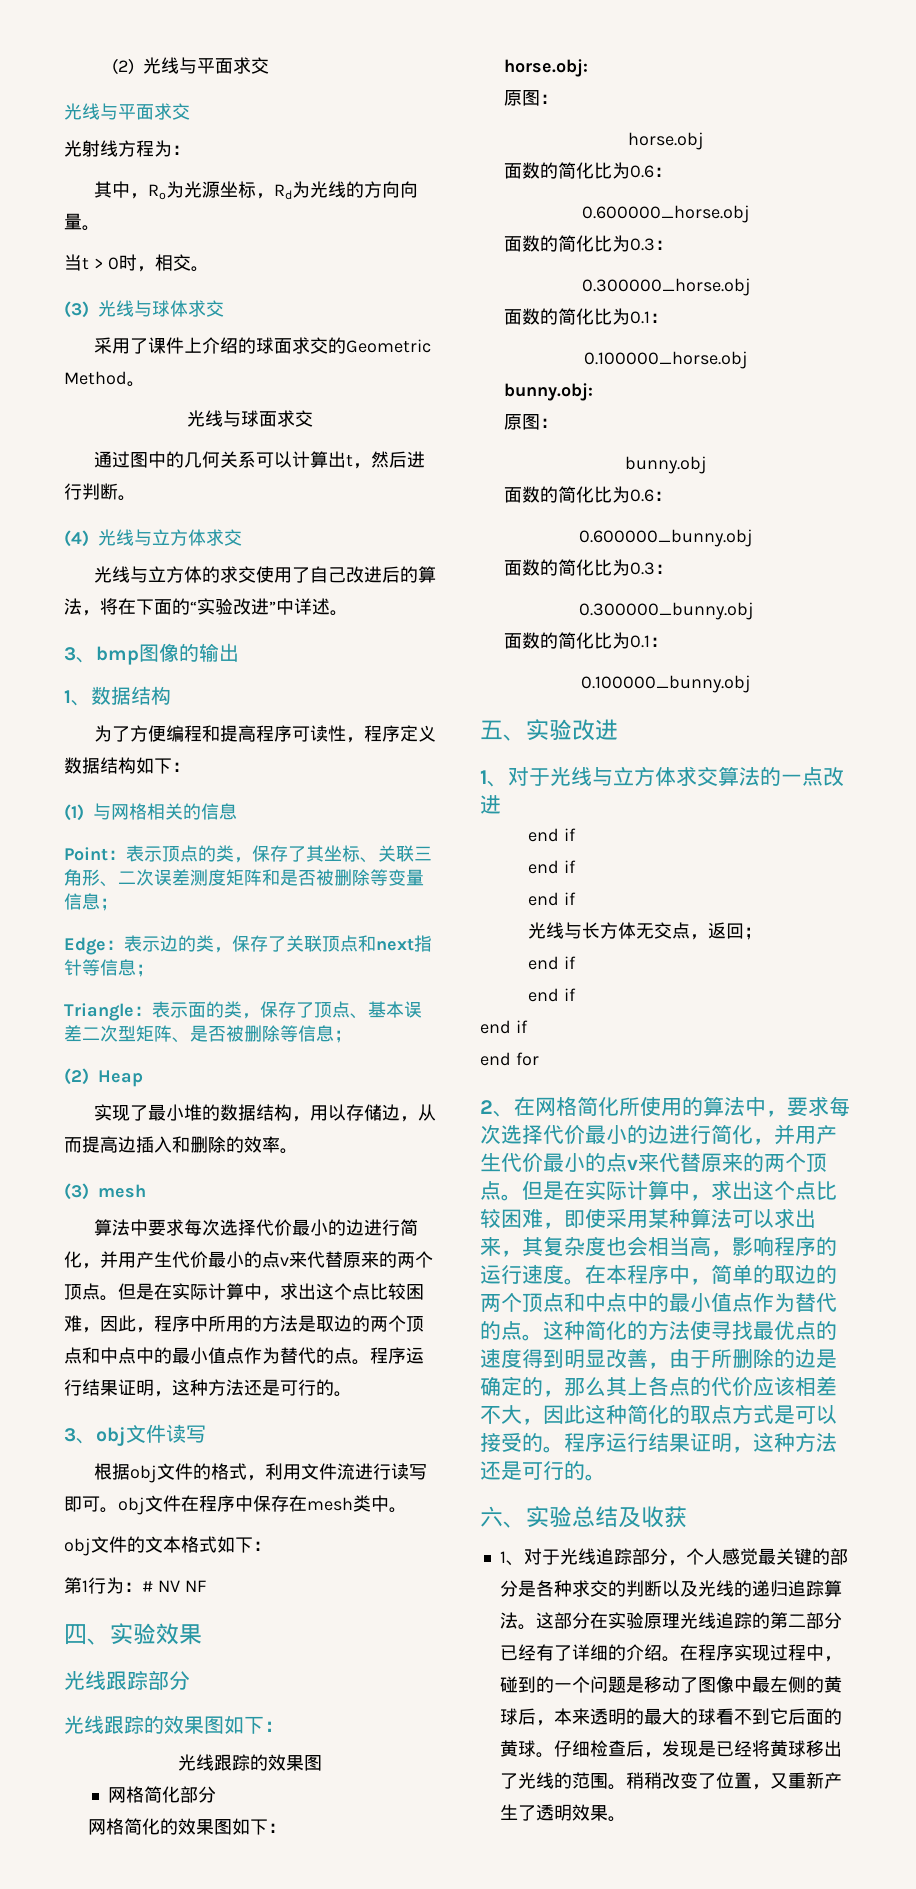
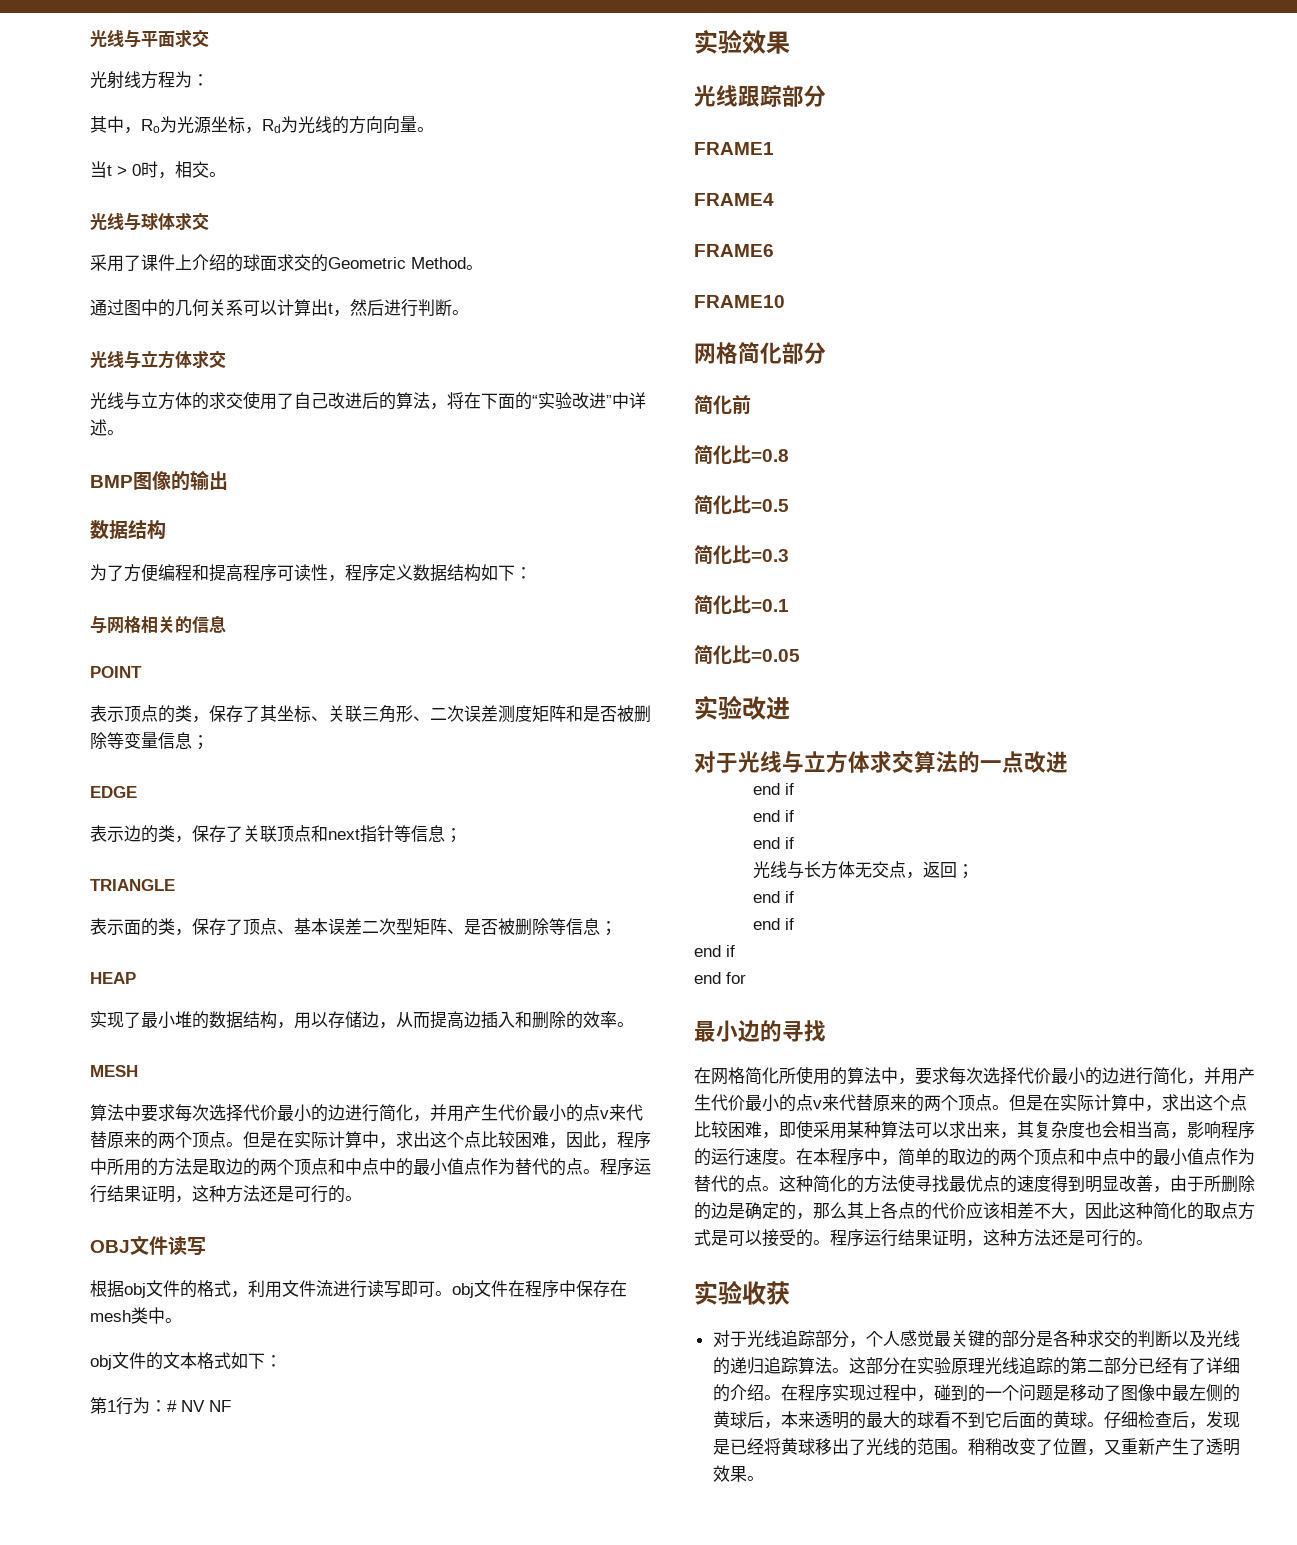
- (2)光线与平面求交
- (3)光线与球体求交
+ 光线与球体求交
- 光线与球面求交
  通过图中的几何关系可以计算出t，然后进行判断。
- (4)光线与立方体求交
+ 光线与立方体求交
- 3、bmp图像的输出
- 1、数据结构
+ BMP图像的输出
+ 数据结构
- (1)与网格相关的信息
+ 与网格相关的信息
- Point：表示顶点的类，保存了其坐标、关联三角形、二次误差测度矩阵和是否被删除等变量信息；
+ POINT
+ 表示顶点的类，保存了其坐标、关联三角形、二次误差测度矩阵和是否被删除等变量信息；
- Edge：表示边的类，保存了关联顶点和next指针等信息；
+ EDGE
+ 表示边的类，保存了关联顶点和next指针等信息；
- Triangle：表示面的类，保存了顶点、基本误差二次型矩阵、是否被删除等信息；
+ TRIANGLE
+ 表示面的类，保存了顶点、基本误差二次型矩阵、是否被删除等信息；
- (2) Heap
+ HEAP
- (3) mesh
+ MESH
- 3、obj文件读写
+ OBJ文件读写
- 四、实验效果
+ 实验效果
- 光线跟踪的效果图如下：
- 光线跟踪的效果图
+ FRAME1
+ FRAME4
+ FRAME6
+ FRAME10
  网格简化部分
- 网格简化的效果图如下：
- horse.obj:
- 原图：
- horse.obj
- 面数的简化比为0.6：
- 0.600000_horse.obj
- 面数的简化比为0.3：
- 0.300000_horse.obj
- 面数的简化比为0.1：
- 0.100000_horse.obj
- bunny.obj:
- 原图：
- bunny.obj
- 面数的简化比为0.6：
- 0.600000_bunny.obj
- 面数的简化比为0.3：
- 0.300000_bunny.obj
- 面数的简化比为0.1：
- 0.100000_bunny.obj
- 五、实验改进
+ 简化前
+ 简化比=0.8
+ 简化比=0.5
+ 简化比=0.3
+ 简化比=0.1
+ 简化比=0.05
+ 实验改进
- 1、对于光线与立方体求交算法的一点改进
+ 对于光线与立方体求交算法的一点改进
- 2、在网格简化所使用的算法中，要求每次选择代价最小的边进行简化，并用产生代价最小的点v来代替原来的两个顶点。
+ 最小边的寻找
+ 在网格简化所使用的算法中，要求每次选择代价最小的边进行简化，并用产生代价最小的点v来代替原来的两个顶点。
- 六、实验总结及收获
+ 实验收获
- 1、对于光线追踪部分，个人感觉最关键的部分是各种求交的判断以及光线的递归追踪算法。
+ 对于光线追踪部分，个人感觉最关键的部分是各种求交的判断以及光线的递归追踪算法。

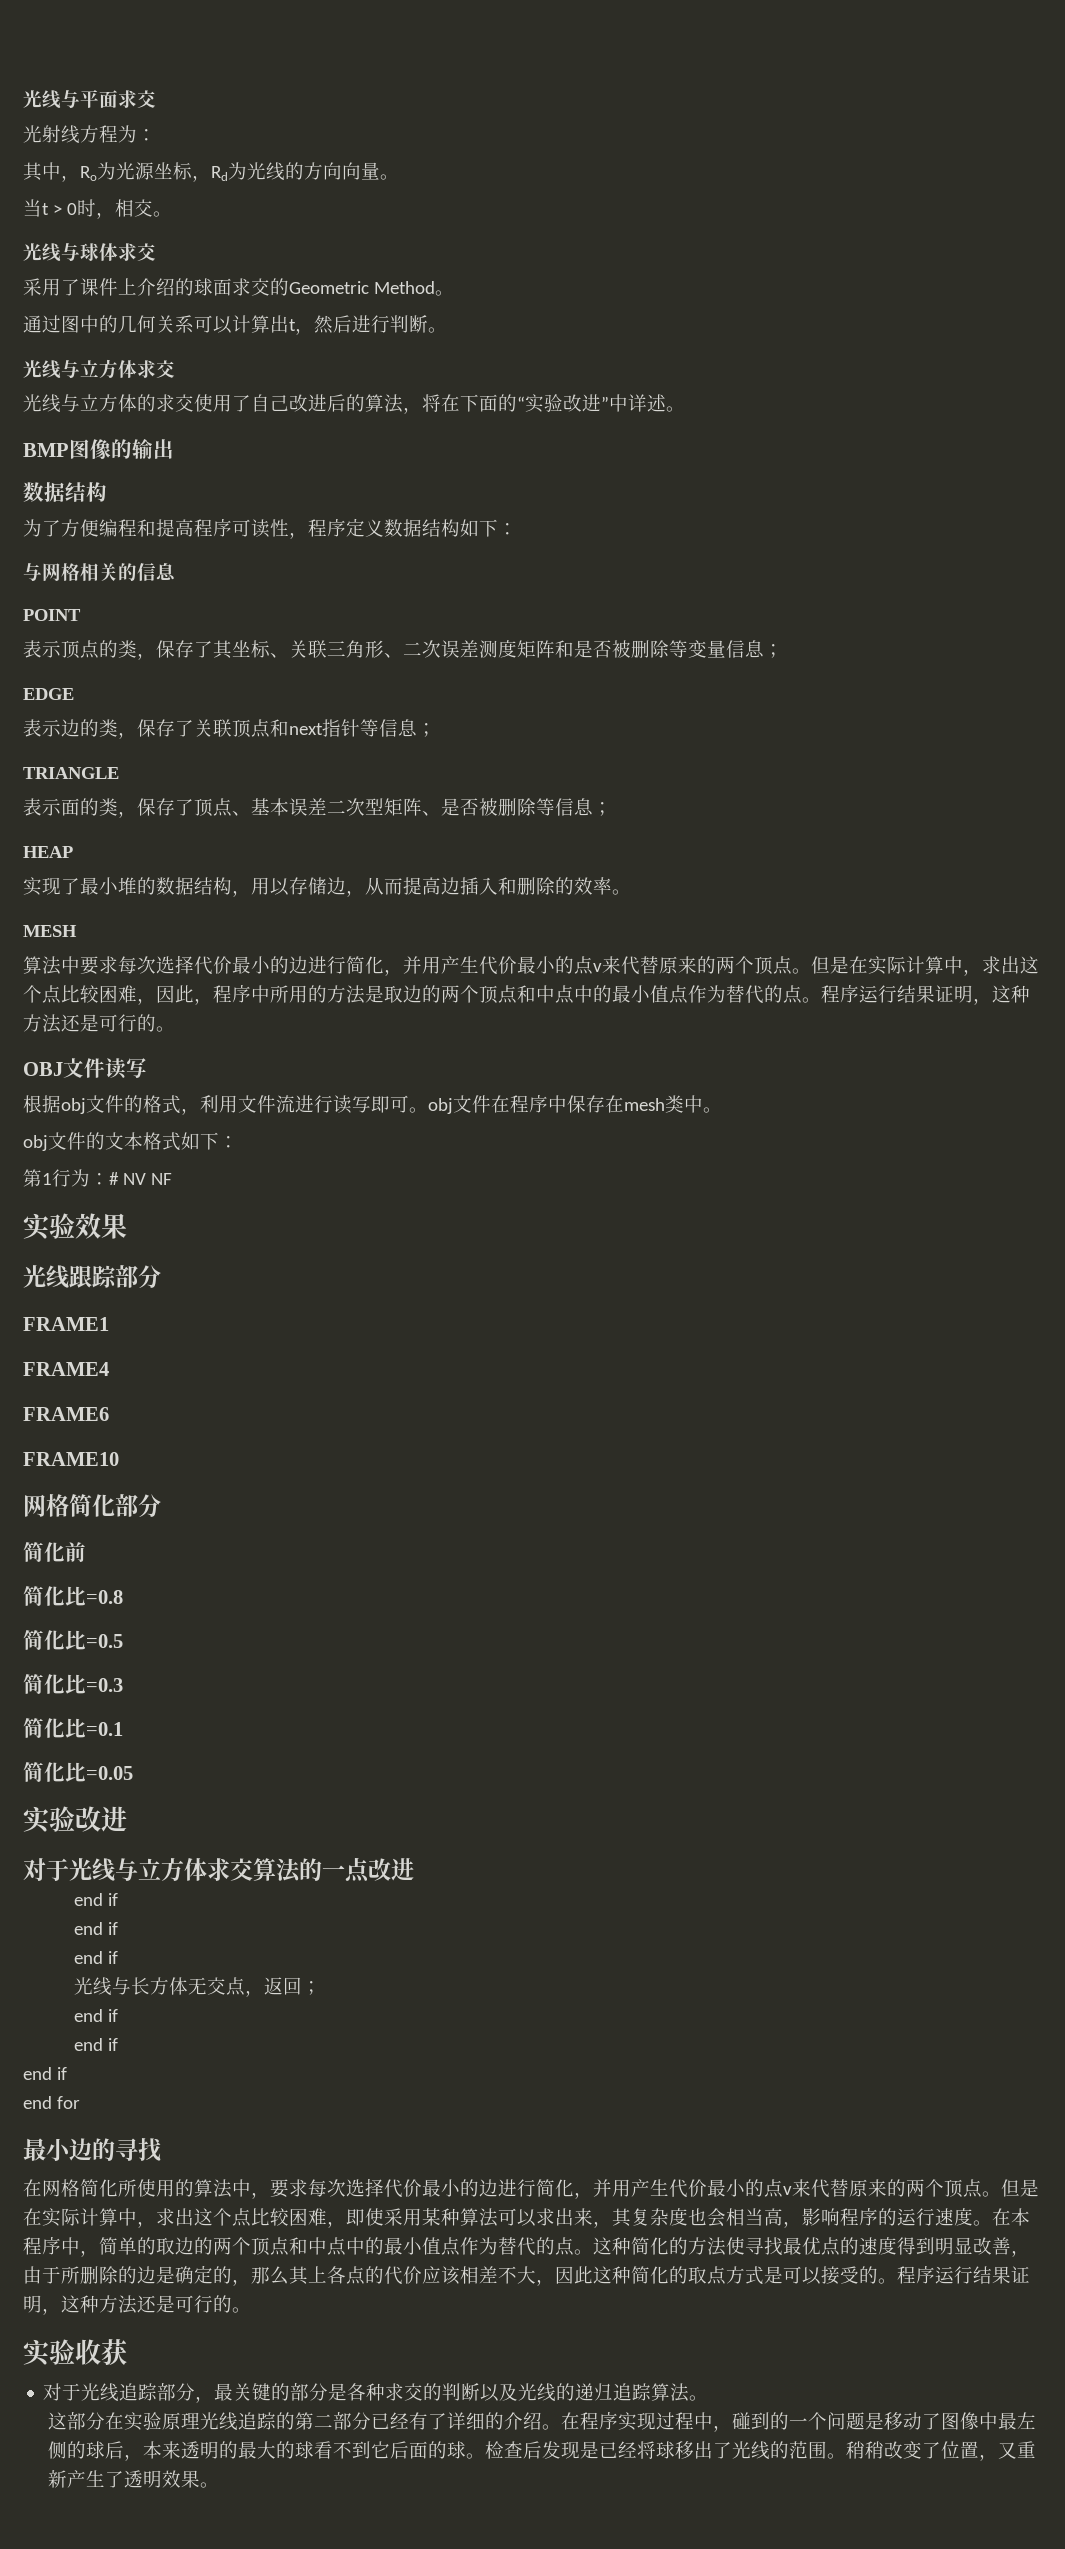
- 对于光线追踪部分，个人感觉最关键的部分是各种求交的判断以及光线的递归追踪算法。这部分在实验原理光线追踪的第二部分已经有了详细的介绍。
+ 对于光线追踪部分，最关键的部分是各种求交的判断以及光线的递归追踪算法。
+ 这部分在实验原理光线追踪的第二部分已经有了详细的介绍。
- 在程序实现过程中，碰到的一个问题是移动了图像中最左侧的黄球后，本来透明的最大的球看不到它后面的黄球。仔细检查后，发现是已经将黄球移出了光线的范围。
+ 在程序实现过程中，碰到的一个问题是移动了图像中最左侧的球后，本来透明的最大的球看不到它后面的球。检查后发现是已经将球移出了光线的范围。

